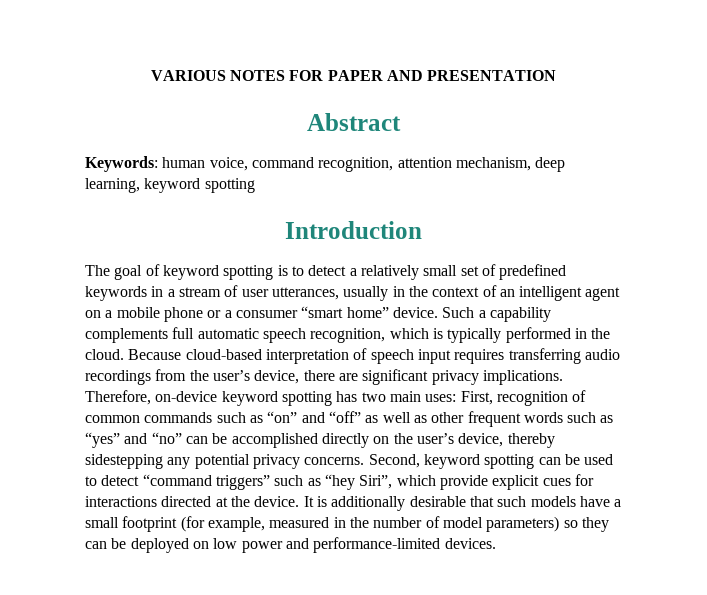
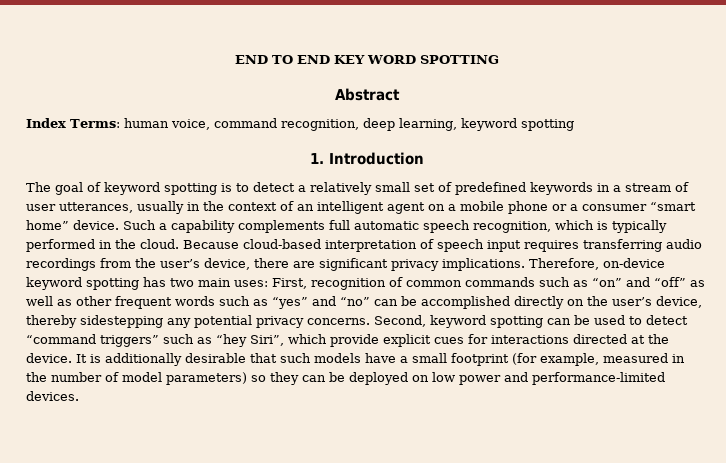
- VARIOUS NOTES FOR PAPER AND PRESENTATION
+ END TO END KEY WORD SPOTTING
- Keywords: human voice, command recognition, attention mechanism, deep learning, keyword spotting
+ Index Terms: human voice, command recognition, deep learning, keyword spotting
- Introduction
+ 1. Introduction

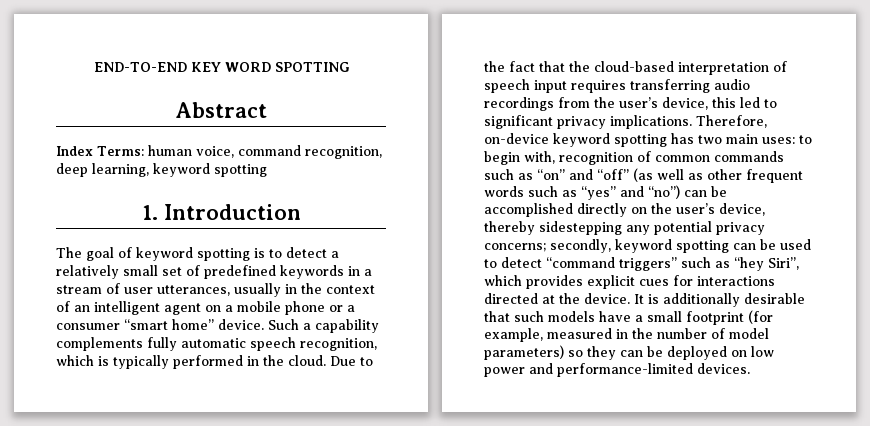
- END TO END KEY WORD SPOTTING
+ END-TO-END KEY WORD SPOTTING
- Such a capability complements full automatic speech recognition, which is typically performed in the cloud.
+ Such a capability complements fully automatic speech recognition, which is typically performed in the cloud.
- Because cloud-based interpretation of speech input requires transferring audio recordings from the user’s device, there are significant privacy implications.
+ Due to the fact that the cloud-based interpretation of speech input requires transferring audio recordings from the user’s device, this led to significant privacy implications.
- First, recognition of common commands such as “on” and “off” as well as other frequent words such as “yes” and “no” can be accomplished directly on the user’s device, thereby sidestepping any potential privacy concerns. Second, keyword spotting can be used to detect “command triggers” such as “hey Siri”, which provide explicit cues for interactions directed at the device.
+ to begin with, recognition of common commands such as “on” and “off” (as well as other frequent words such as “yes” and “no”) can be accomplished directly on the user’s device, thereby sidestepping any potential privacy concerns; secondly, keyword spotting can be used to detect “command triggers” such as “hey Siri”, which provides explicit cues for interactions directed at the device.

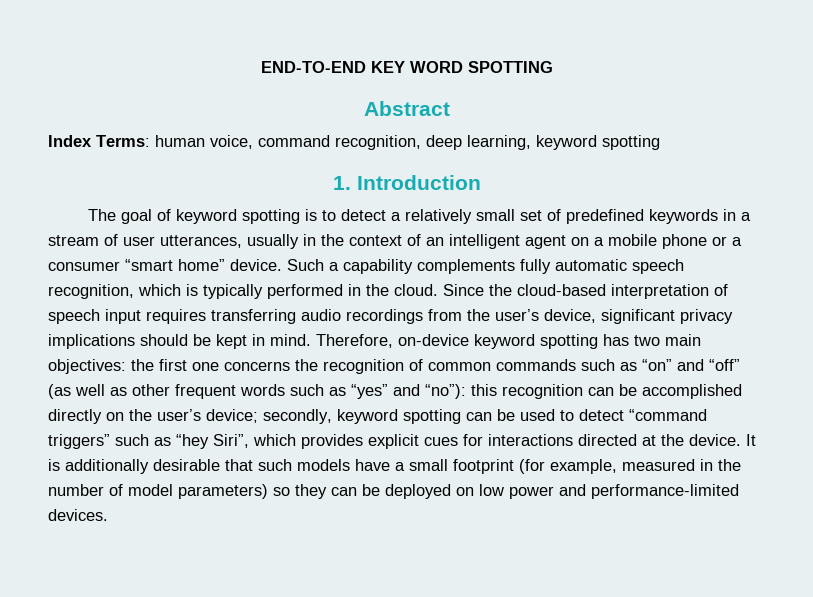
- Due to the fact that the cloud-based interpretation of speech input requires transferring audio recordings from the user’s device, this led to significant privacy implications.
+ Since the cloud-based interpretation of speech input requires transferring audio recordings from the user’s device, significant privacy implications should be kept in mind.
- Therefore, on-device keyword spotting has two main uses: to begin with, recognition of common commands such as “on” and “off” (as well as other frequent words such as “yes” and “no”) can be accomplished directly on the user’s device, thereby sidestepping any potential privacy concerns; secondly, keyword spotting can be used to detect “command triggers” such as “hey Siri”, which provides explicit cues for interactions directed at the device.
+ Therefore, on-device keyword spotting has two main objectives: the first one concerns the recognition of common commands such as “on” and “off” (as well as other frequent words such as “yes” and “no”): this recognition can be accomplished directly on the user’s device; secondly, keyword spotting can be used to detect “command triggers” such as “hey Siri”, which provides explicit cues for interactions directed at the device.

